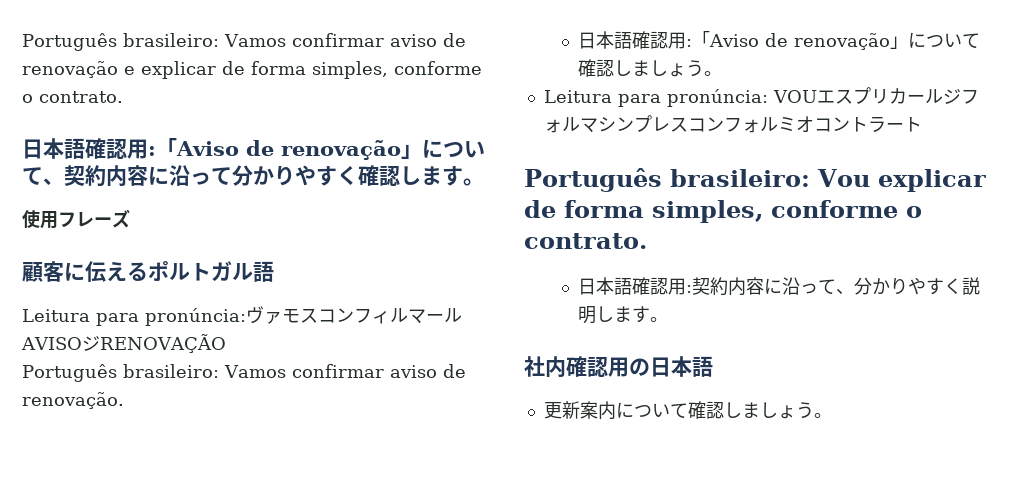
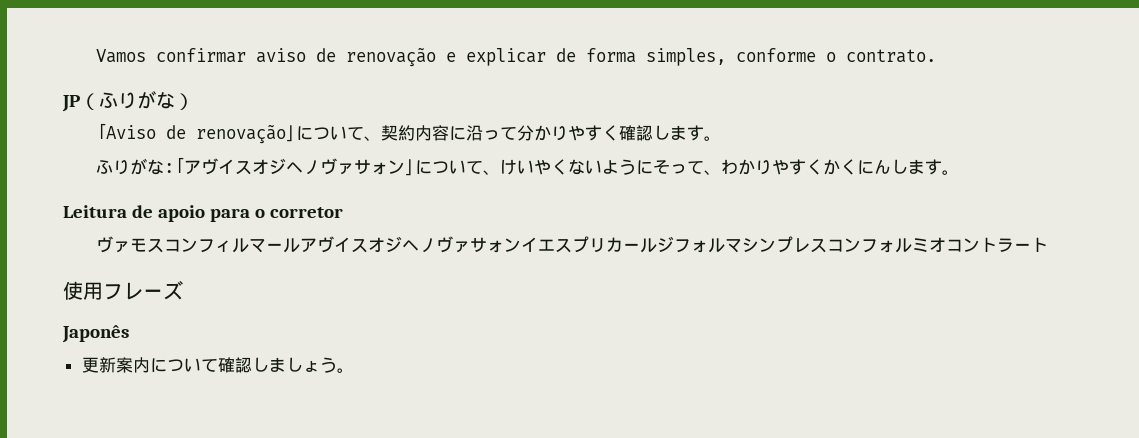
- Português brasileiro: Vamos confirmar aviso de renovação e explicar de forma simples, conforme o contrato.
+ Vamos confirmar aviso de renovação e explicar de forma simples, conforme o contrato.
- 日本語確認用:「Aviso de renovação」について、契約内容に沿って分かりやすく確認します。
+ JP（ふりがな）
+ 「Aviso de renovação」について、契約内容に沿って分かりやすく確認します。
- 使用フレーズ
- 顧客に伝えるポルトガル語
- Leitura para pronúncia:ヴァモスコンフィルマールAVISOジRENOVAÇÃO
- Português brasileiro: Vamos confirmar aviso de renovação.
- 日本語確認用:「Aviso de renovação」について確認しましょう。
- Leitura para pronúncia: VOUエスプリカールジフォルマシンプレスコンフォルミオコントラート
+ ふりがな:「アヴイスオジヘノヴァサォン」について、けいやくないようにそって、わかりやすくかくにんします。
+ Leitura de apoio para o corretor
+ ヴァモスコンフィルマールアヴイスオジヘノヴァサォンイエスプリカールジフォルマシンプレスコンフォルミオコントラート
- Português brasileiro: Vou explicar de forma simples, conforme o contrato.
- 日本語確認用:契約内容に沿って、分かりやすく説明します。
- 社内確認用の日本語
+ 使用フレーズ
+ Japonês

